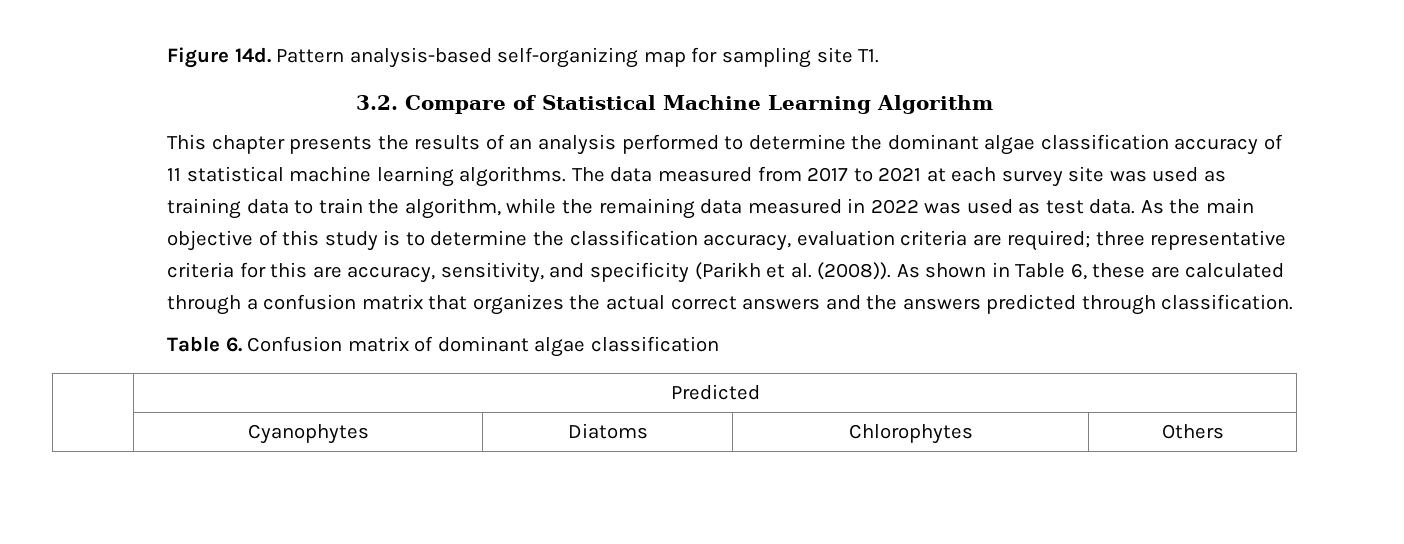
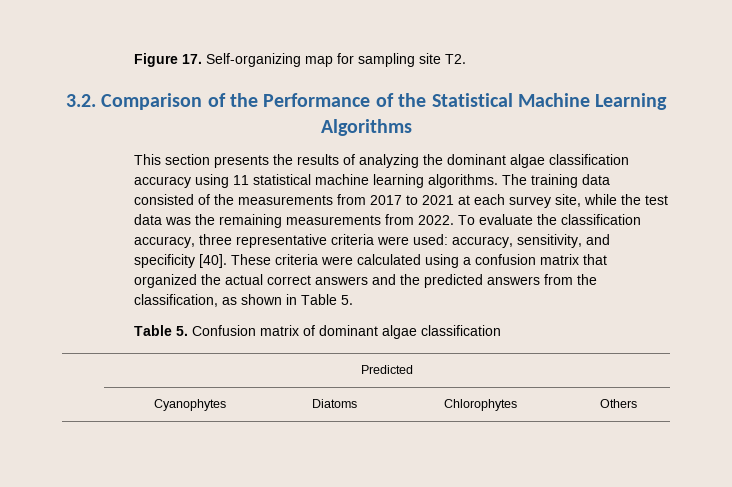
- Figure 14d. Pattern analysis-based self-organizing map for sampling site T1.
+ Figure 17. Self-organizing map for sampling site T2.
- 3.2. Compare of Statistical Machine Learning Algorithm
+ 3.2. Comparison of the Performance of the Statistical Machine Learning Algorithms
- This chapter presents the results of an analysis performed to determine the dominant algae classification accuracy of 11 statistical machine learning algorithms.
+ This section presents the results of analyzing the dominant algae classification accuracy using 11 statistical machine learning algorithms.
- The data measured from 2017 to 2021 at each survey site was used as training data to train the algorithm, while the remaining data measured in 2022 was used as test data. As the main objective of this study is to determine the classification accuracy, evaluation criteria are required; three representative criteria for this are accuracy, sensitivity, and specificity (Parikh et al. (2008)). As shown in Table 6, these are calculated through a confusion matrix that organizes the actual correct answers and the answers predicted through classification.
- Table 6. Confusion matrix of dominant algae classification
+ The training data consisted of the measurements from 2017 to 2021 at each survey site, while the test data was the remaining measurements from 2022. To evaluate the classification accuracy, three representative criteria were used: accuracy, sensitivity, and specificity [40]. These criteria were calculated using a confusion matrix that organized the actual correct answers and the predicted answers from the classification, as shown in Table 5.
+ Table 5. Confusion matrix of dominant algae classification

